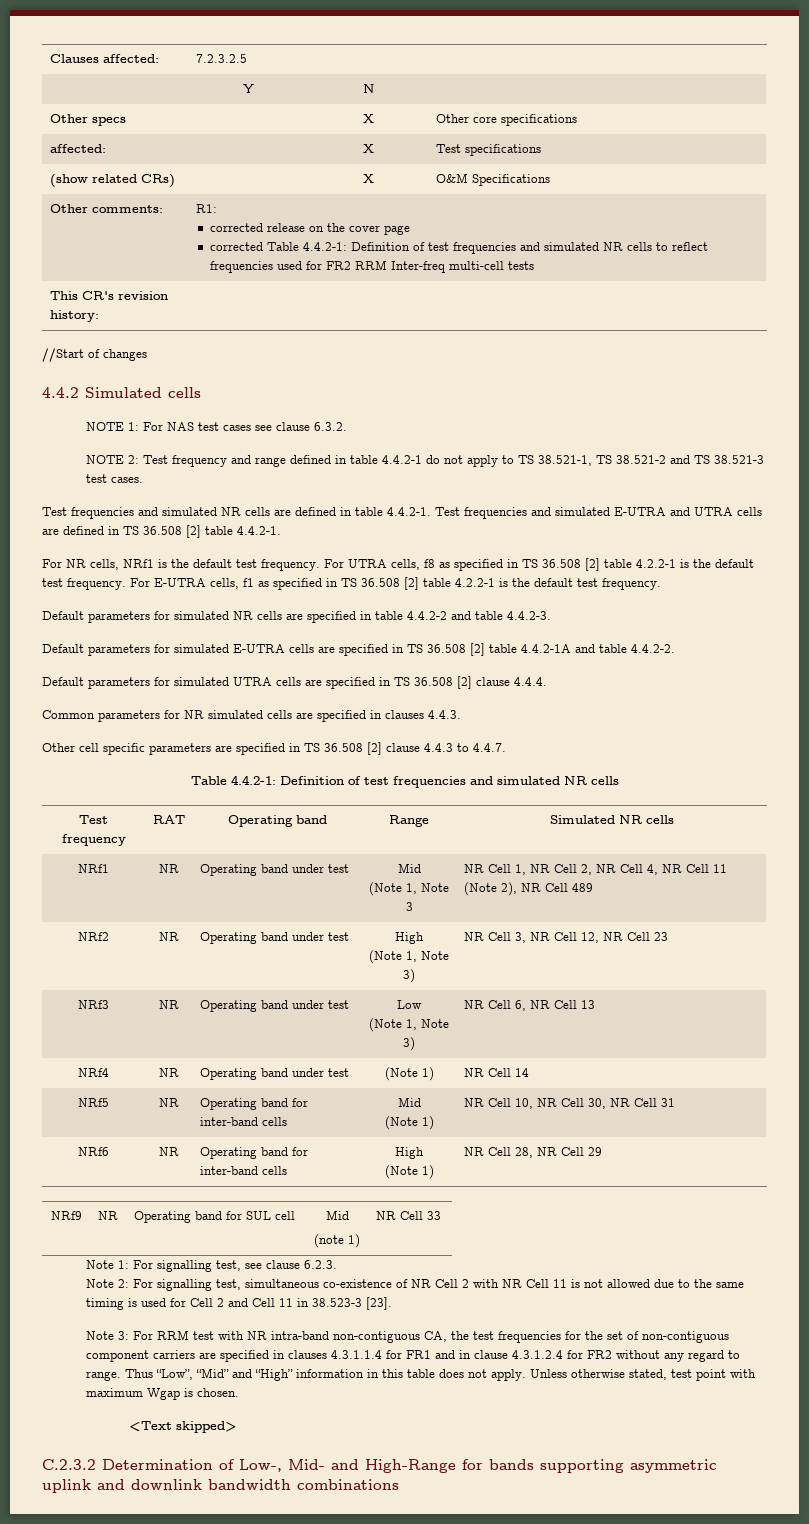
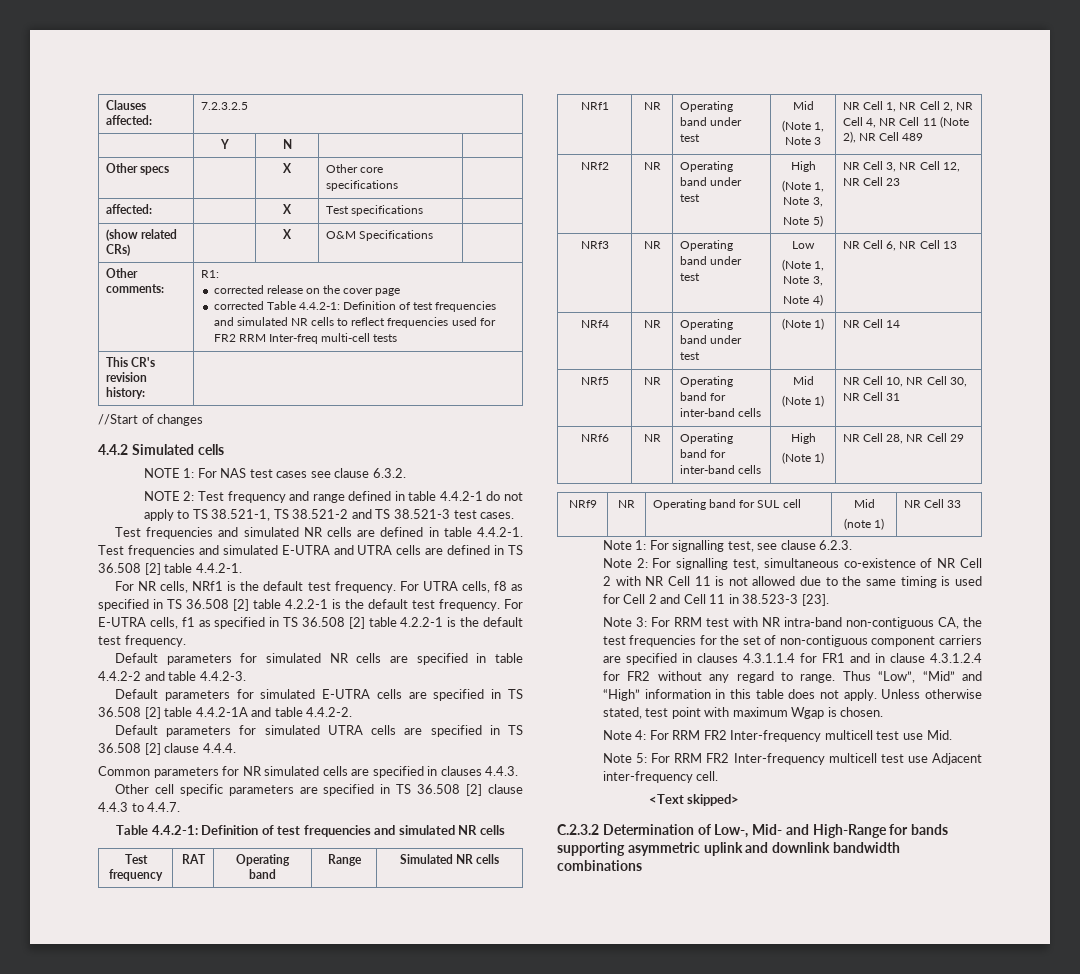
  NRf2 | NR | Operating band under test | High
- (Note 1, Note 3) | NR Cell 3, NR Cell 12, NR Cell 23
+ (Note 1, Note 3,
+ Note 5) | NR Cell 3, NR Cell 12, NR Cell 23
  NRf3 | NR | Operating band under test | Low
- (Note 1, Note 3) | NR Cell 6, NR Cell 13
+ (Note 1, Note 3,
+ Note 4) | NR Cell 6, NR Cell 13
+ Note 4: For RRM FR2 Inter-frequency multicell test use Mid.
+ Note 5: For RRM FR2 Inter-frequency multicell test use Adjacent inter-frequency cell.

